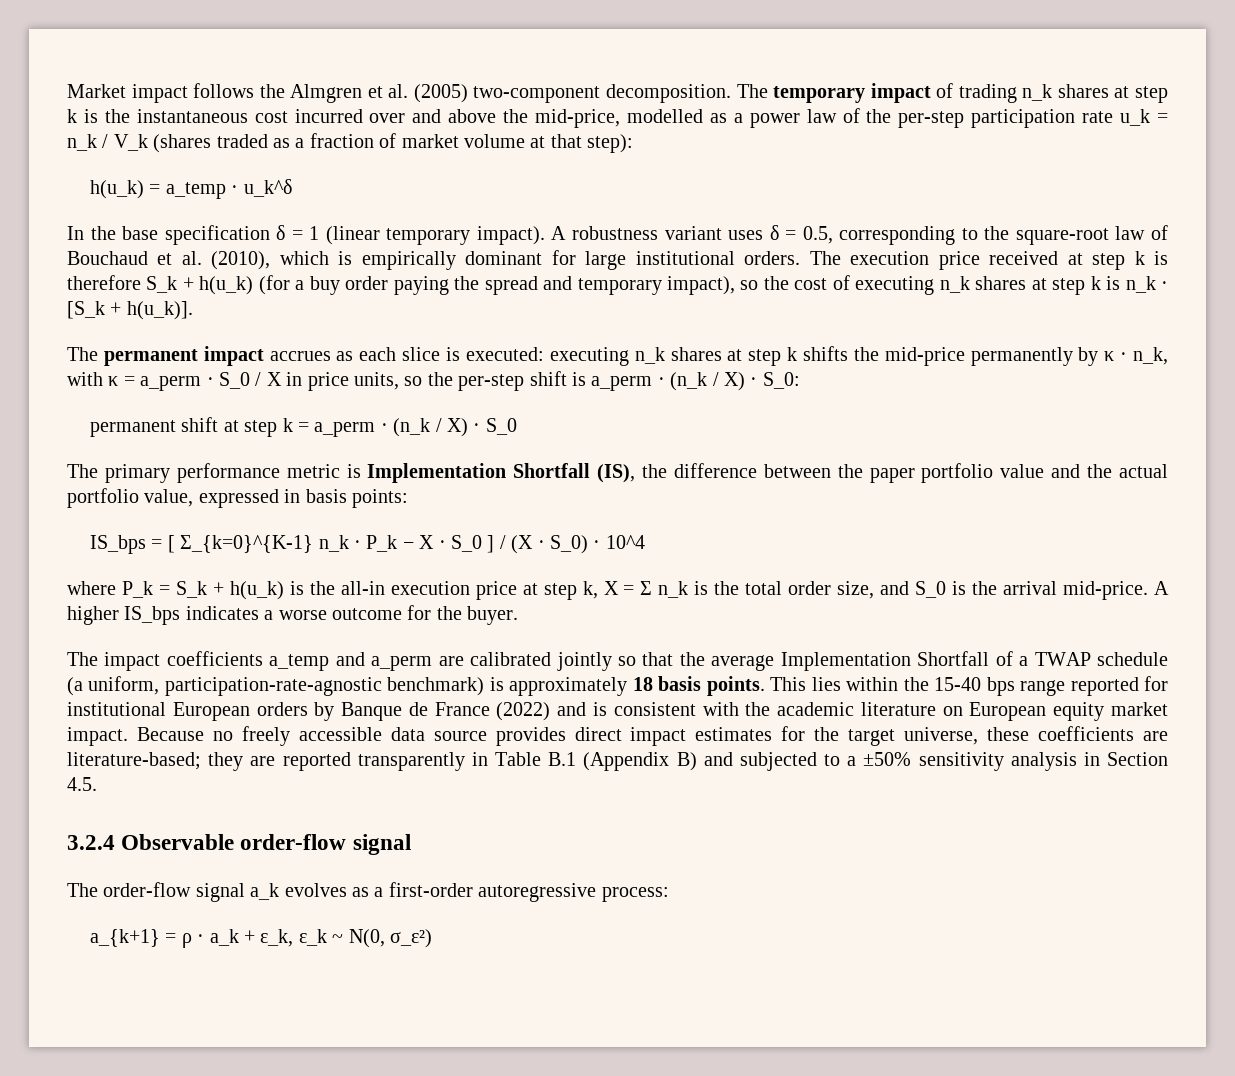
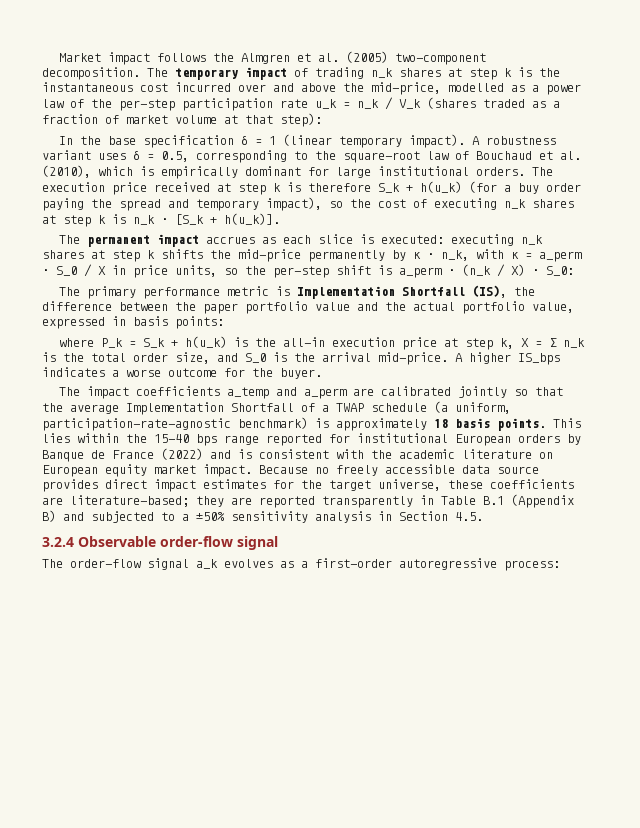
- h(u_k) = a_temp · u_k^δ
- permanent shift at step k = a_perm · (n_k / X) · S_0
- IS_bps = [ Σ_{k=0}^{K-1} n_k · P_k − X · S_0 ] / (X · S_0) · 10^4
- a_{k+1} = ρ · a_k + ε_k, ε_k ~ N(0, σ_ε²)

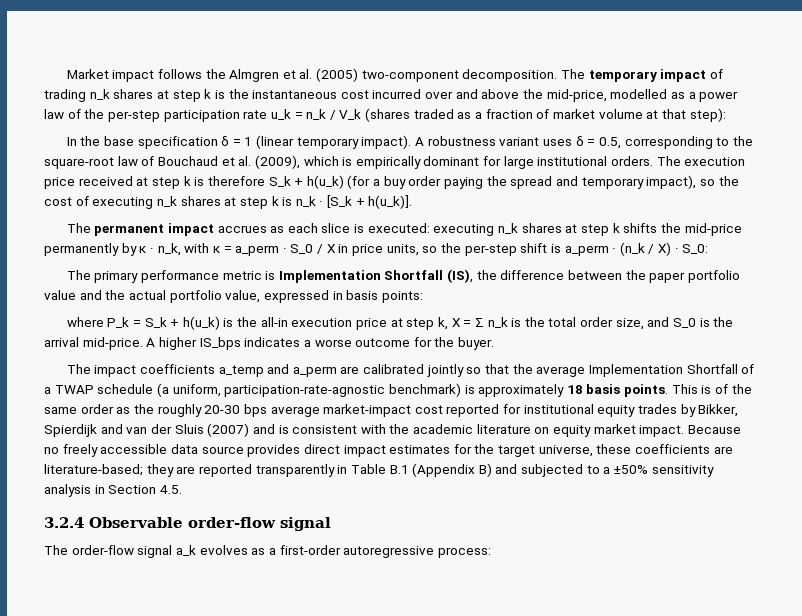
- A robustness variant uses δ = 0.5, corresponding to the square-root law of Bouchaud et al. (2010), which is empirically dominant for large institutional orders.
+ A robustness variant uses δ = 0.5, corresponding to the square-root law of Bouchaud et al. (2009), which is empirically dominant for large institutional orders.
- This lies within the 15-40 bps range reported for institutional European orders by Banque de France (2022) and is consistent with the academic literature on European equity market impact.
+ This is of the same order as the roughly 20-30 bps average market-impact cost reported for institutional equity trades by Bikker, Spierdijk and van der Sluis (2007) and is consistent with the academic literature on equity market impact.

